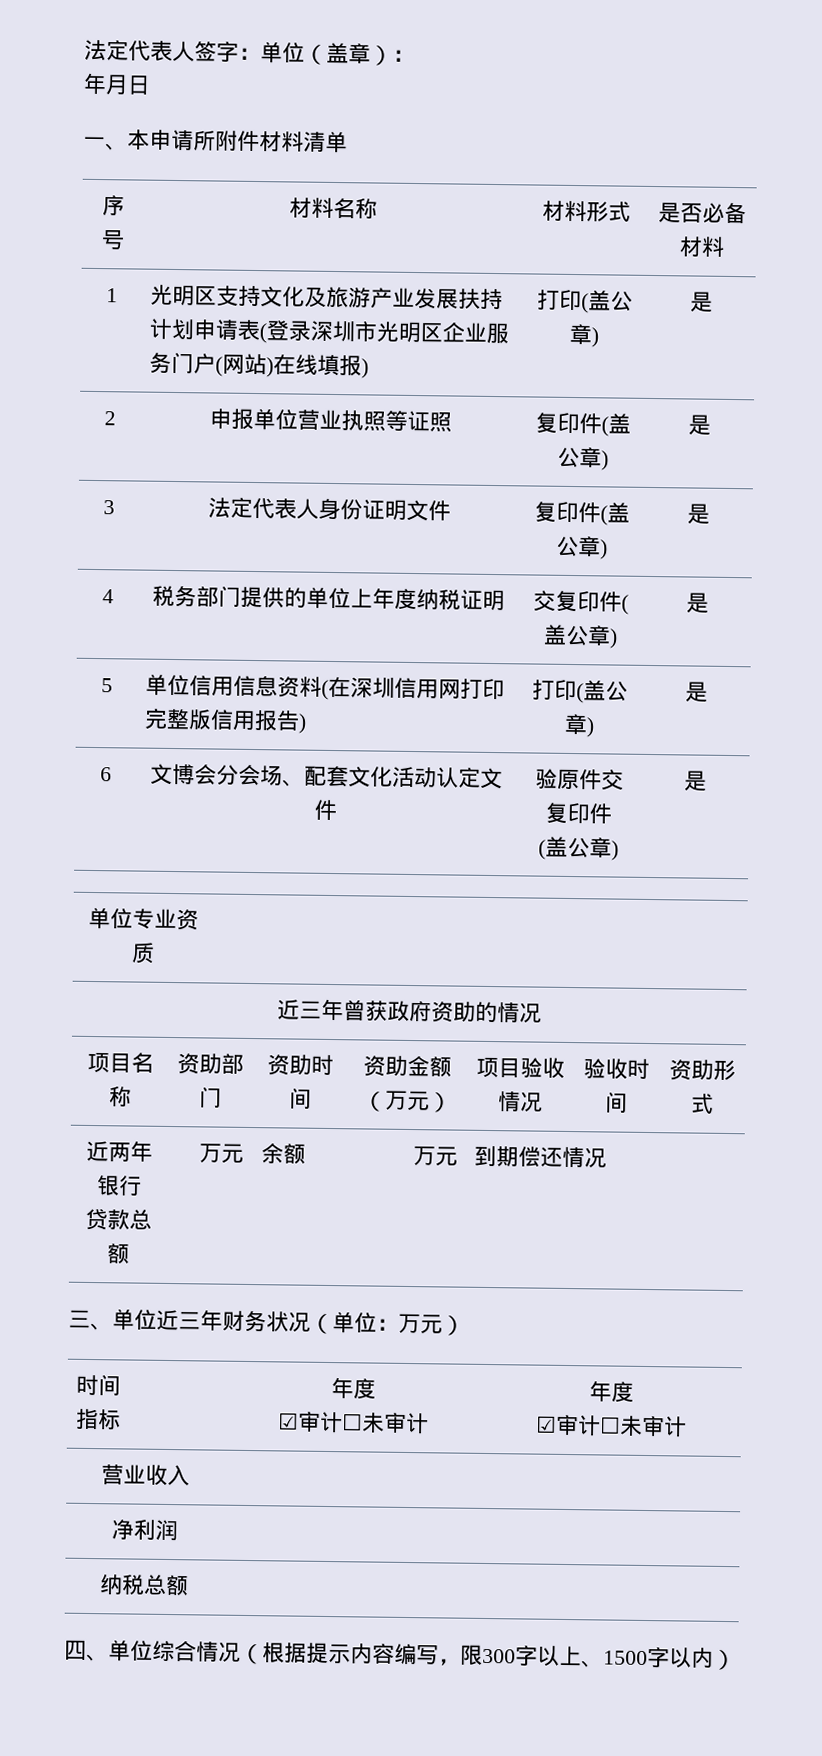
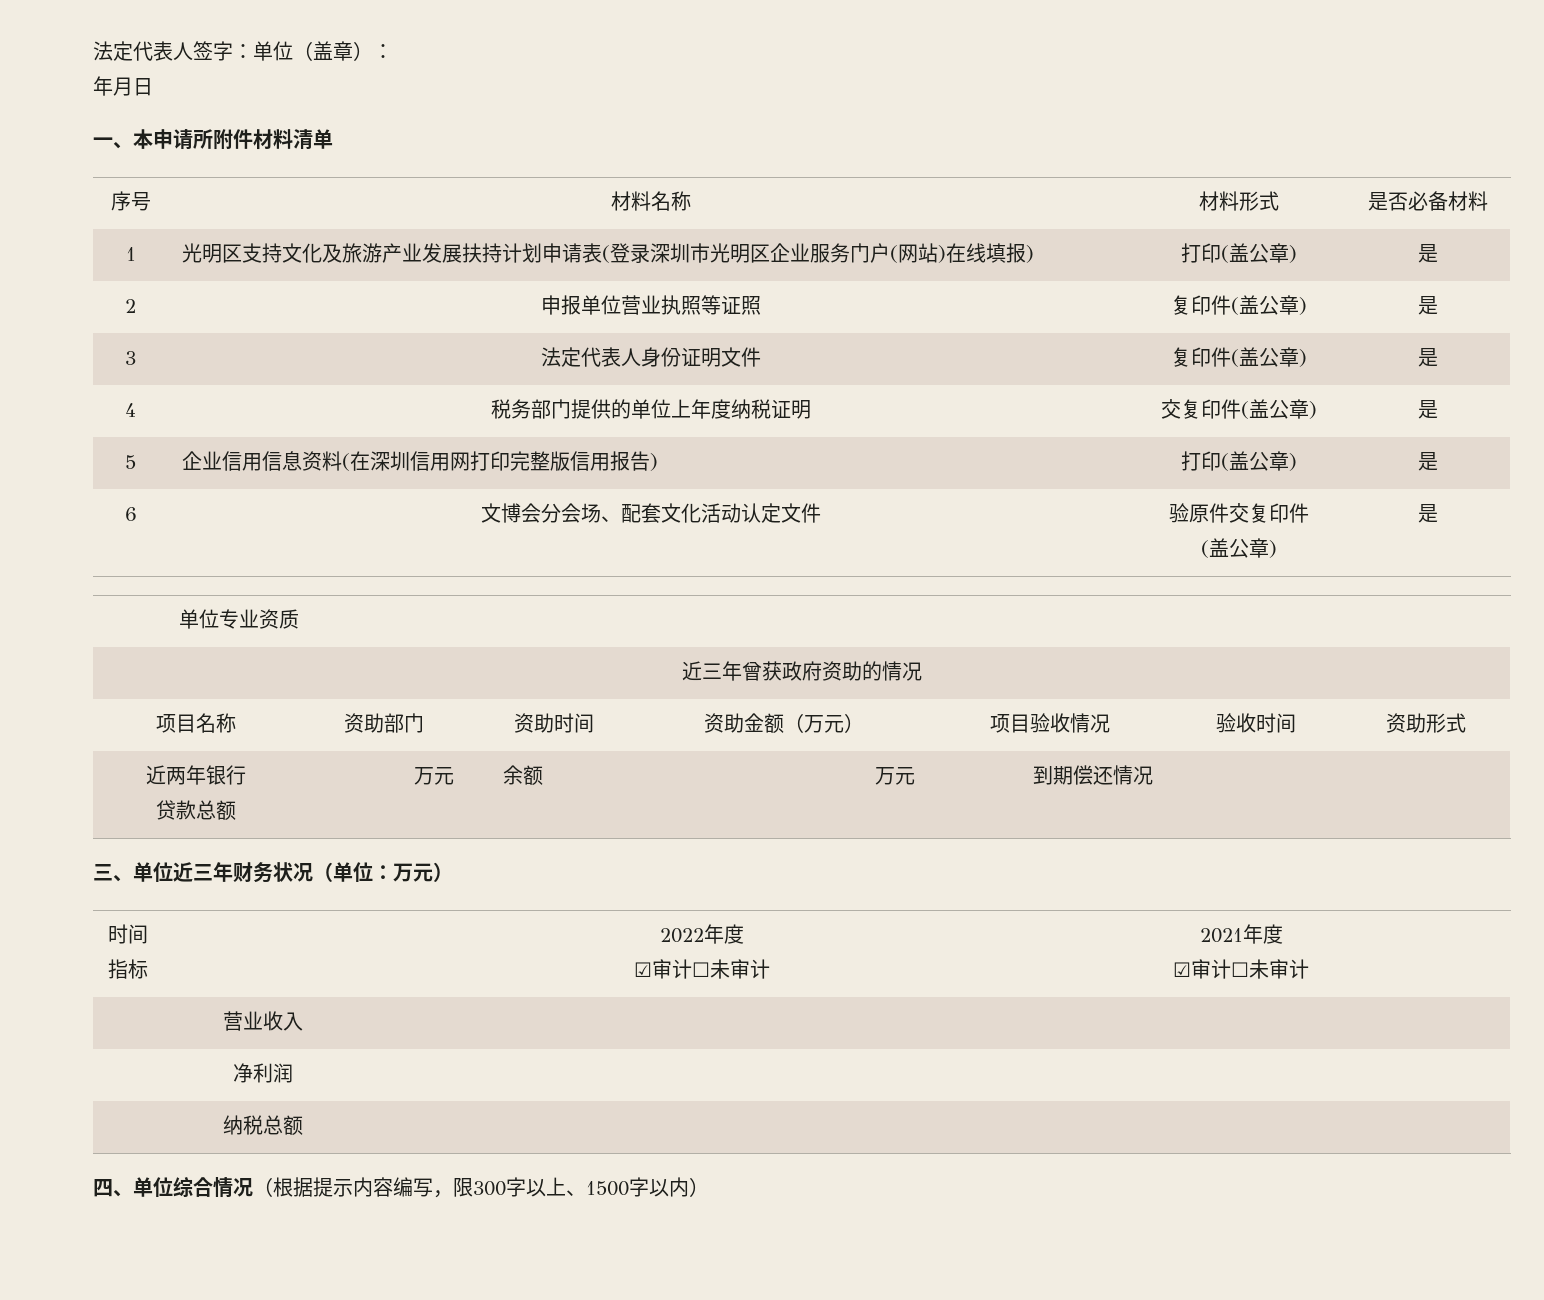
- 5 | 单位信用信息资料(在深圳信用网打印完整版信用报告) | 打印(盖公章) | 是
+ 5 | 企业信用信息资料(在深圳信用网打印完整版信用报告) | 打印(盖公章) | 是
  三、单位近三年财务状况（单位：万元）
  时间
- 指标 | 年度
- ☑审计☐未审计 | 年度
+ 指标 | 2022年度
+ ☑审计☐未审计 | 2021年度

